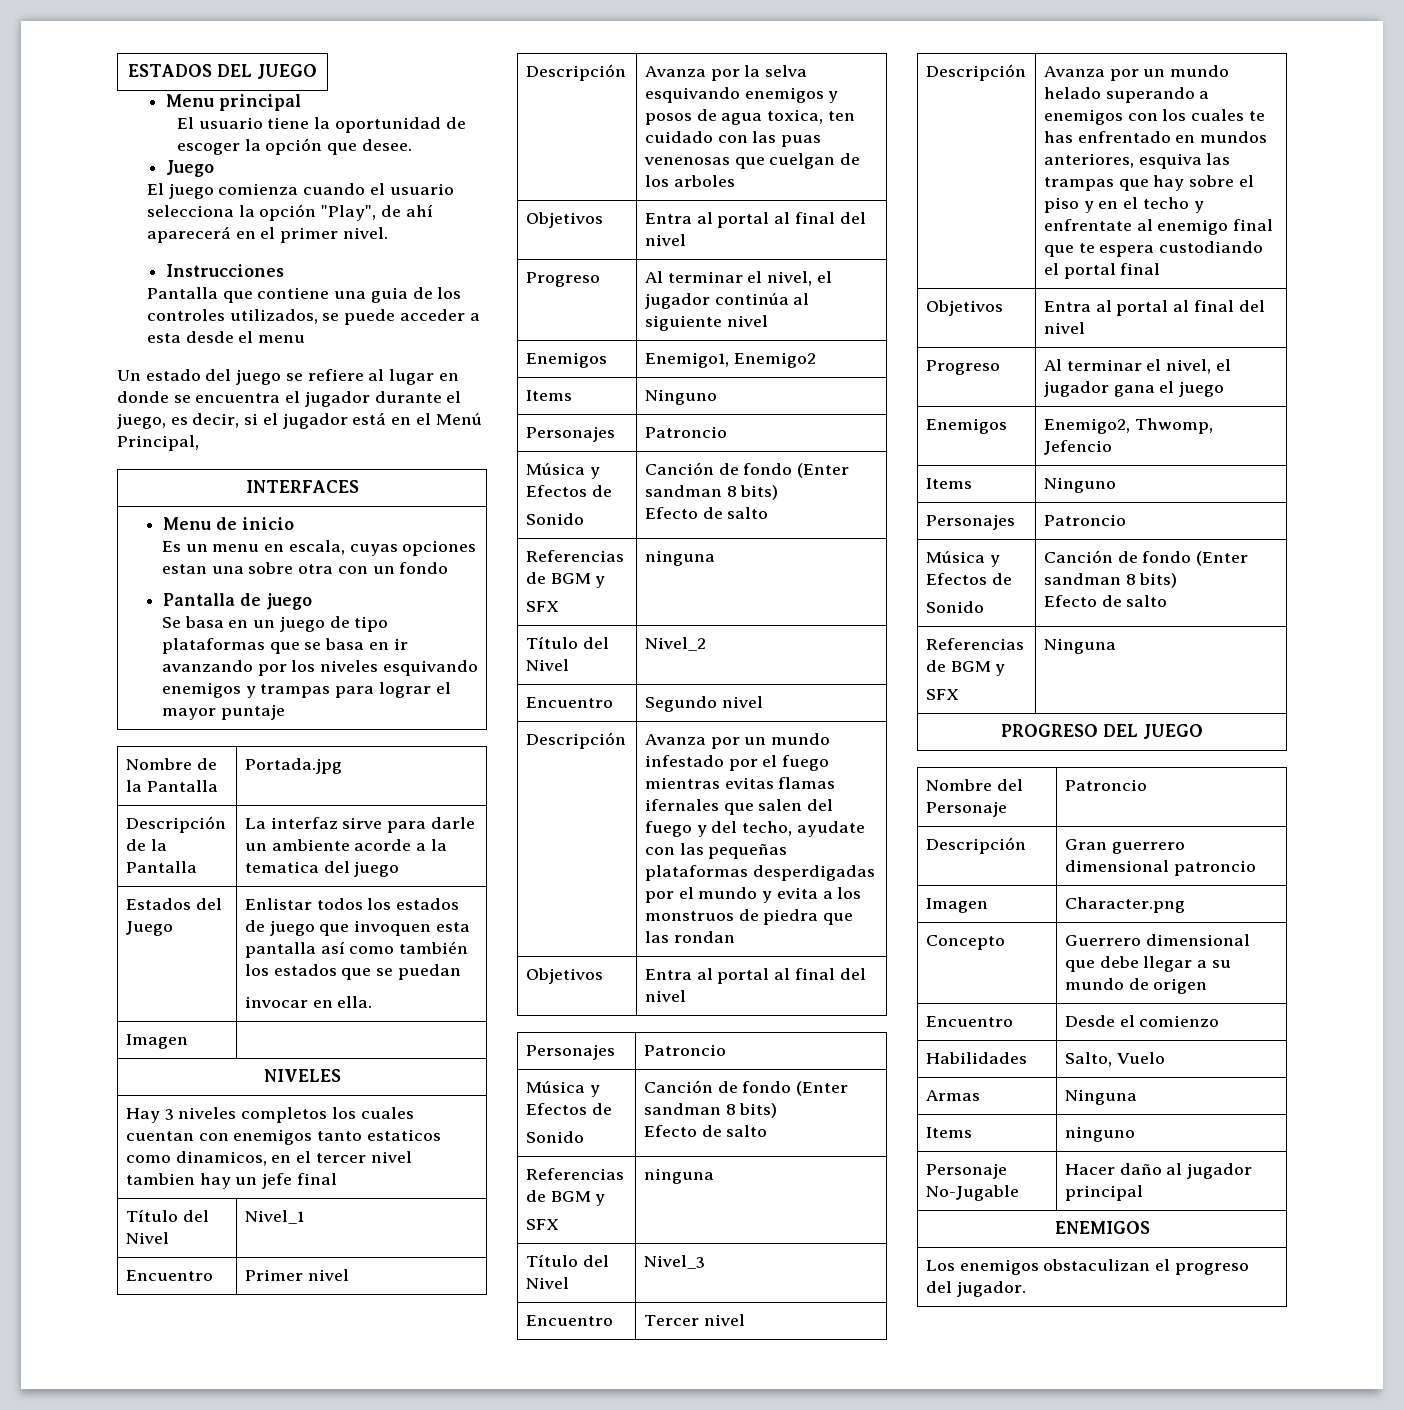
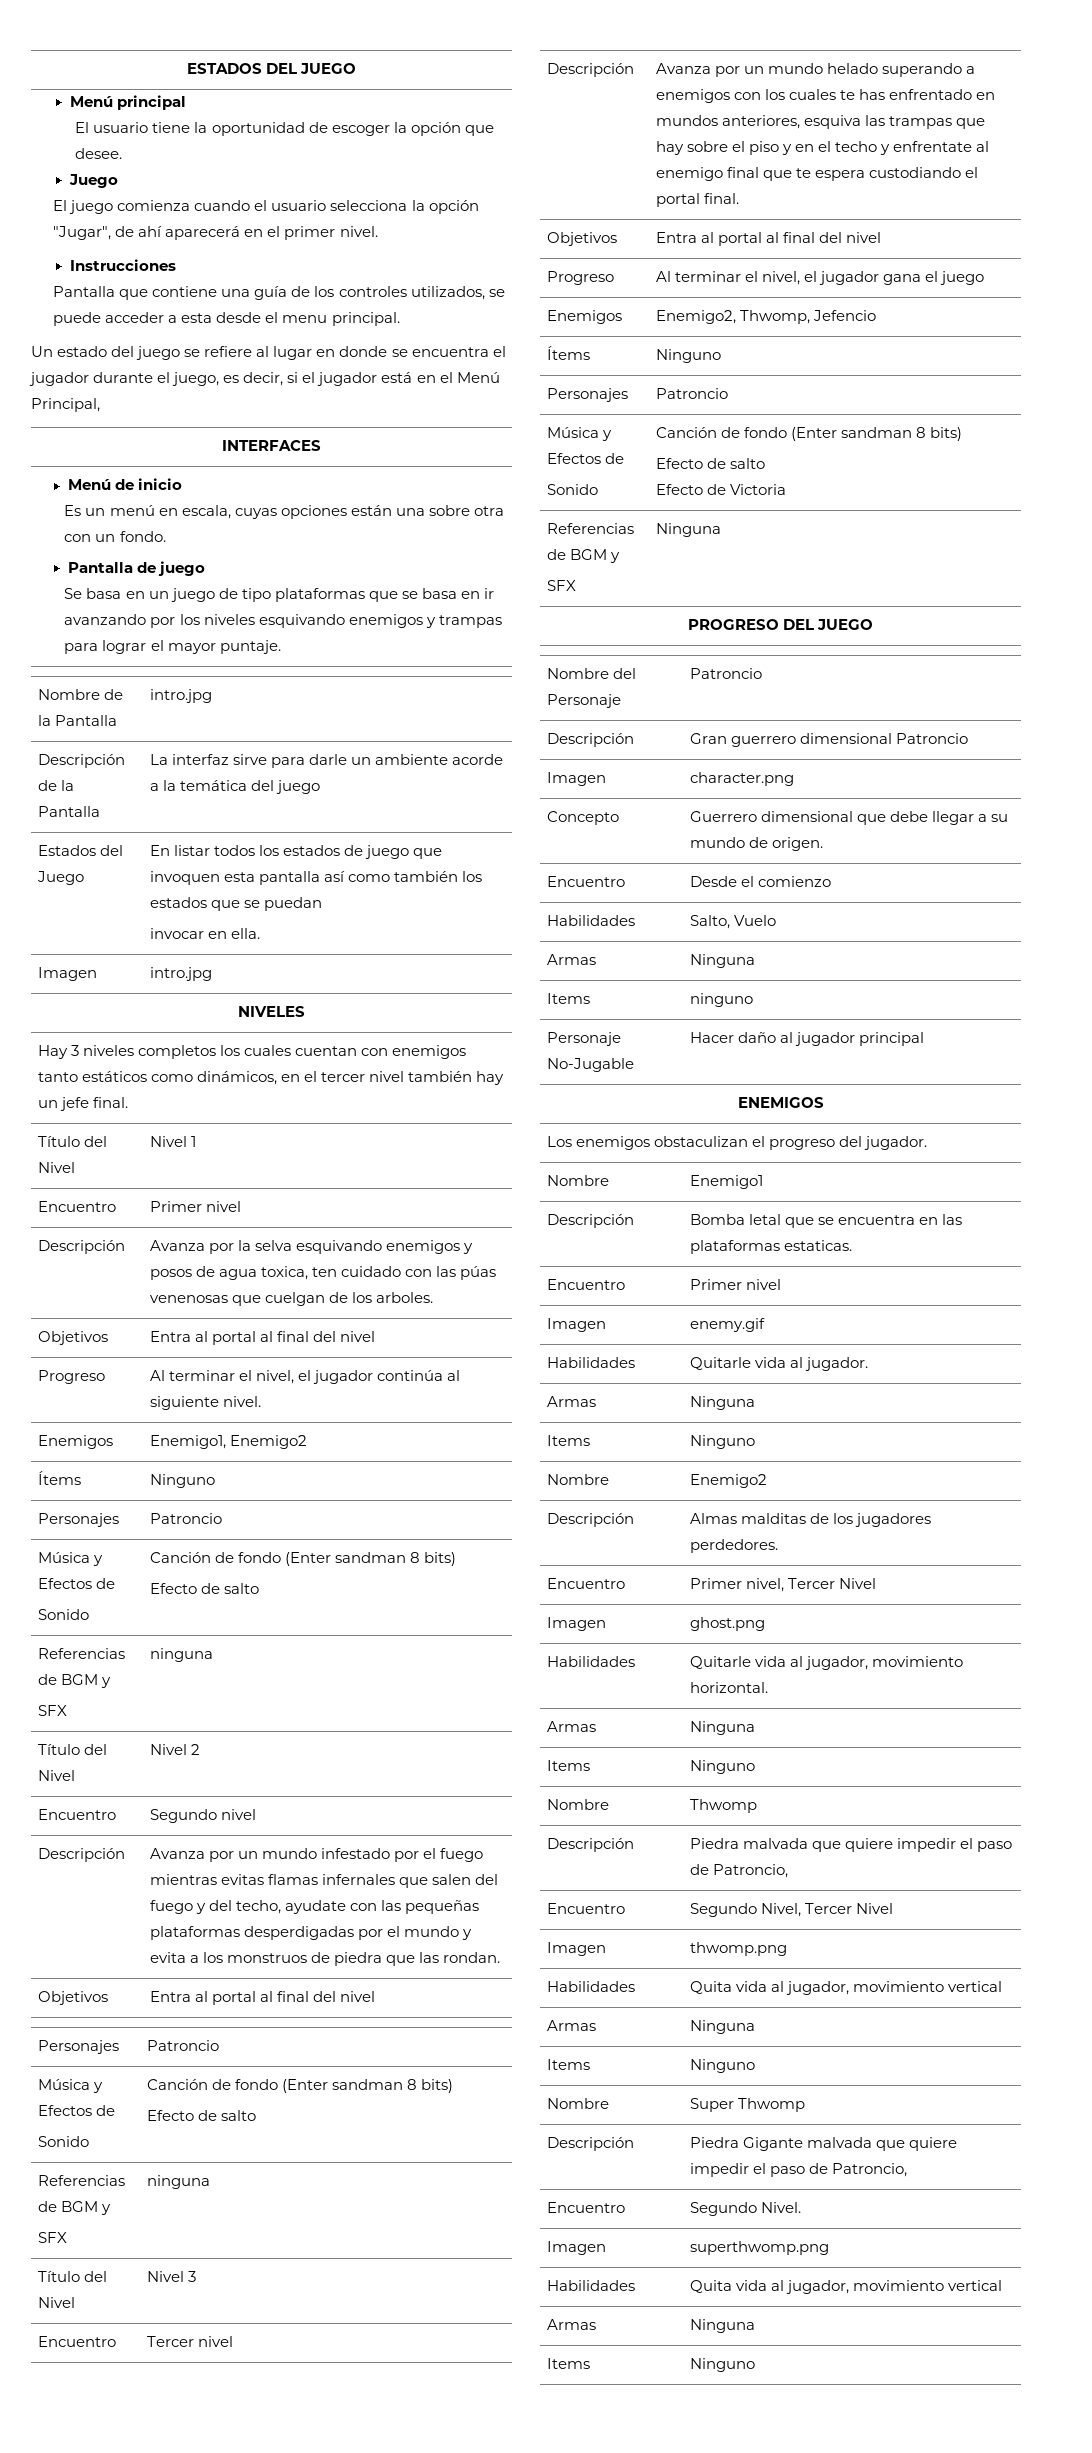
- Menu principal
+ Menú principal
- El juego comienza cuando el usuario selecciona la opción "Play", de ahí aparecerá en el primer nivel.
+ El juego comienza cuando el usuario selecciona la opción "Jugar", de ahí aparecerá en el primer nivel.
- Pantalla que contiene una guia de los controles utilizados, se puede acceder a esta desde el menu
+ Pantalla que contiene una guía de los controles utilizados, se puede acceder a esta desde el menu principal.
- Menu de inicio
+ Menú de inicio
- Es un menu en escala, cuyas opciones estan una sobre otra con un fondo
+ Es un menú en escala, cuyas opciones están una sobre otra con un fondo.
- Se basa en un juego de tipo plataformas que se basa en ir avanzando por los niveles esquivando enemigos y trampas para lograr el mayor puntaje
+ Se basa en un juego de tipo plataformas que se basa en ir avanzando por los niveles esquivando enemigos y trampas para lograr el mayor puntaje.
- Nombre de la Pantalla | Portada.jpg
+ Nombre de la Pantalla | intro.jpg
- Descripción de la Pantalla | La interfaz sirve para darle un ambiente acorde a la tematica del juego
+ Descripción de la Pantalla | La interfaz sirve para darle un ambiente acorde a la temática del juego
- Estados del Juego | Enlistar todos los estados de juego que invoquen esta pantalla así como también los estados que se puedan
+ Estados del Juego | En listar todos los estados de juego que invoquen esta pantalla así como también los estados que se puedan
  invocar en ella.
- Imagen |
+ Imagen | intro.jpg
- Hay 3 niveles completos los cuales cuentan con enemigos tanto estaticos como dinamicos, en el tercer nivel tambien hay un jefe final
- Título del Nivel | Nivel_1
+ Hay 3 niveles completos los cuales cuentan con enemigos tanto estáticos como dinámicos, en el tercer nivel también hay un jefe final.
+ Título del Nivel | Nivel 1
- Descripción | Avanza por la selva esquivando enemigos y posos de agua toxica, ten cuidado con las puas venenosas que cuelgan de los arboles
+ Descripción | Avanza por la selva esquivando enemigos y posos de agua toxica, ten cuidado con las púas venenosas que cuelgan de los arboles.
- Progreso | Al terminar el nivel, el jugador continúa al siguiente nivel
+ Progreso | Al terminar el nivel, el jugador continúa al siguiente nivel.
  Enemigos | Enemigo1, Enemigo2
- Items | Ninguno
+ Ítems | Ninguno
- Título del Nivel | Nivel_2
+ Título del Nivel | Nivel 2
- Descripción | Avanza por un mundo infestado por el fuego mientras evitas flamas ifernales que salen del fuego y del techo, ayudate con las pequeñas plataformas desperdigadas por el mundo y evita a los monstruos de piedra que las rondan
+ Descripción | Avanza por un mundo infestado por el fuego mientras evitas flamas infernales que salen del fuego y del techo, ayudate con las pequeñas plataformas desperdigadas por el mundo y evita a los monstruos de piedra que las rondan.
- Título del Nivel | Nivel_3
+ Título del Nivel | Nivel 3
- Avanza por un mundo helado superando a enemigos con los cuales te has enfrentado en mundos anteriores, esquiva las trampas que hay sobre el piso y en el techo y enfrentate al enemigo final que te espera custodiando el portal final
+ Avanza por un mundo helado superando a enemigos con los cuales te has enfrentado en mundos anteriores, esquiva las trampas que hay sobre el piso y en el techo y enfrentate al enemigo final que te espera custodiando el portal final.
  Enemigos | Enemigo2, Thwomp, Jefencio
- Items | Ninguno
+ Ítems | Ninguno
  Personajes | Patroncio
  Música y Efectos de
  Sonido | Canción de fondo (Enter sandman 8 bits)
  Efecto de salto
+ Efecto de Victoria
- Descripción | Gran guerrero dimensional patroncio
- Imagen | Character.png
+ Descripción | Gran guerrero dimensional Patroncio
+ Imagen | character.png
- Concepto | Guerrero dimensional que debe llegar a su mundo de origen
+ Concepto | Guerrero dimensional que debe llegar a su mundo de origen.
+ Nombre | Enemigo1
+ Descripción | Bomba letal que se encuentra en las plataformas estaticas.
+ Encuentro | Primer nivel
+ Imagen | enemy.gif
+ Habilidades | Quitarle vida al jugador.
+ Armas | Ninguna
+ Items | Ninguno
+ Nombre | Enemigo2
+ Descripción | Almas malditas de los jugadores perdedores.
+ Encuentro | Primer nivel, Tercer Nivel
+ Imagen | ghost.png
+ Habilidades | Quitarle vida al jugador, movimiento horizontal.
+ Armas | Ninguna
+ Items | Ninguno
+ Nombre | Thwomp
+ Descripción | Piedra malvada que quiere impedir el paso de Patroncio,
+ Encuentro | Segundo Nivel, Tercer Nivel
+ Imagen | thwomp.png
+ Habilidades | Quita vida al jugador, movimiento vertical
+ Armas | Ninguna
+ Items | Ninguno
+ Nombre | Super Thwomp
+ Descripción | Piedra Gigante malvada que quiere impedir el paso de Patroncio,
+ Encuentro | Segundo Nivel.
+ Imagen | superthwomp.png
+ Habilidades | Quita vida al jugador, movimiento vertical
+ Armas | Ninguna
+ Items | Ninguno

